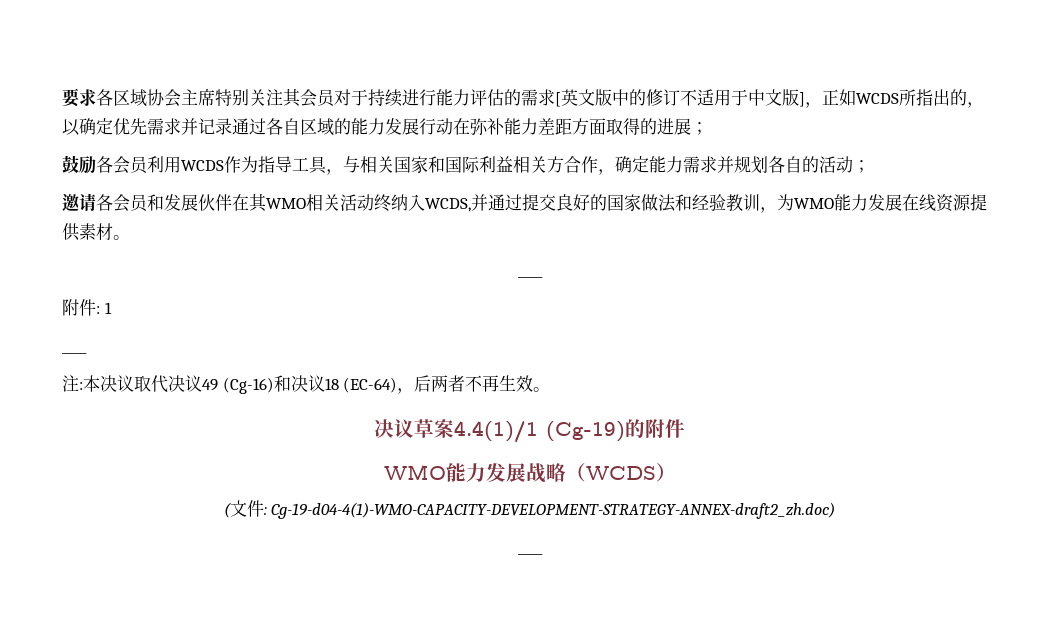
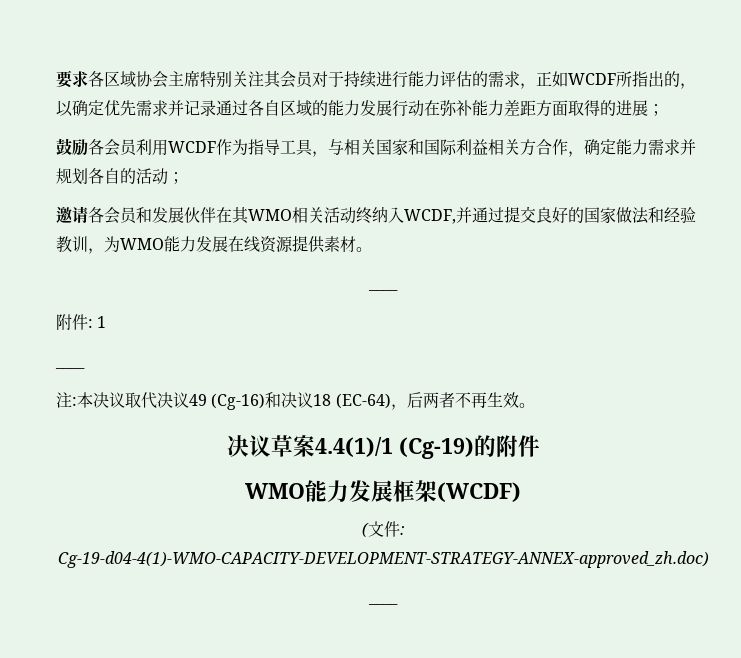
- 要求各区域协会主席特别关注其会员对于持续进行能力评估的需求[英文版中的修订不适用于中文版]，正如WCDS所指出的，以确定优先需求并记录通过各自区域的能力发展行动在弥补能力差距方面取得的进展；
+ 要求各区域协会主席特别关注其会员对于持续进行能力评估的需求，正如WCDF所指出的，以确定优先需求并记录通过各自区域的能力发展行动在弥补能力差距方面取得的进展；
- 鼓励各会员利用WCDS作为指导工具，与相关国家和国际利益相关方合作，确定能力需求并规划各自的活动；
+ 鼓励各会员利用WCDF作为指导工具，与相关国家和国际利益相关方合作，确定能力需求并规划各自的活动；
- 邀请各会员和发展伙伴在其WMO相关活动终纳入WCDS,并通过提交良好的国家做法和经验教训，为WMO能力发展在线资源提供素材。
+ 邀请各会员和发展伙伴在其WMO相关活动终纳入WCDF,并通过提交良好的国家做法和经验教训，为WMO能力发展在线资源提供素材。
- WMO能力发展战略（WCDS）
+ WMO能力发展框架(WCDF)
- (文件: Cg-19-d04-4(1)-WMO-CAPACITY-DEVELOPMENT-STRATEGY-ANNEX-draft2_zh.doc)
+ (文件: Cg-19-d04-4(1)-WMO-CAPACITY-DEVELOPMENT-STRATEGY-ANNEX-approved_zh.doc)

